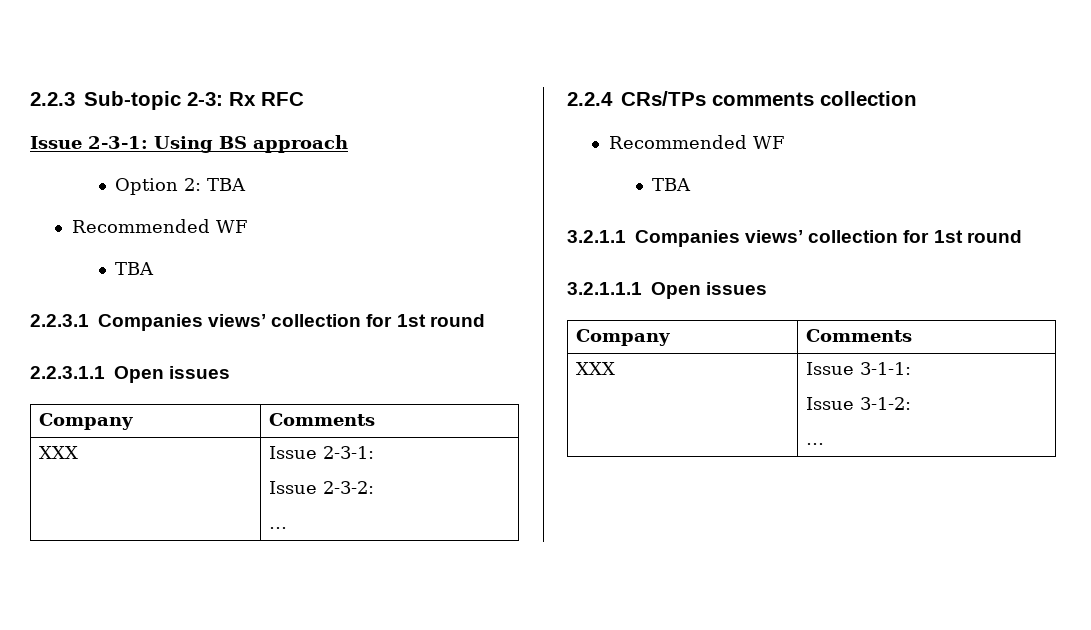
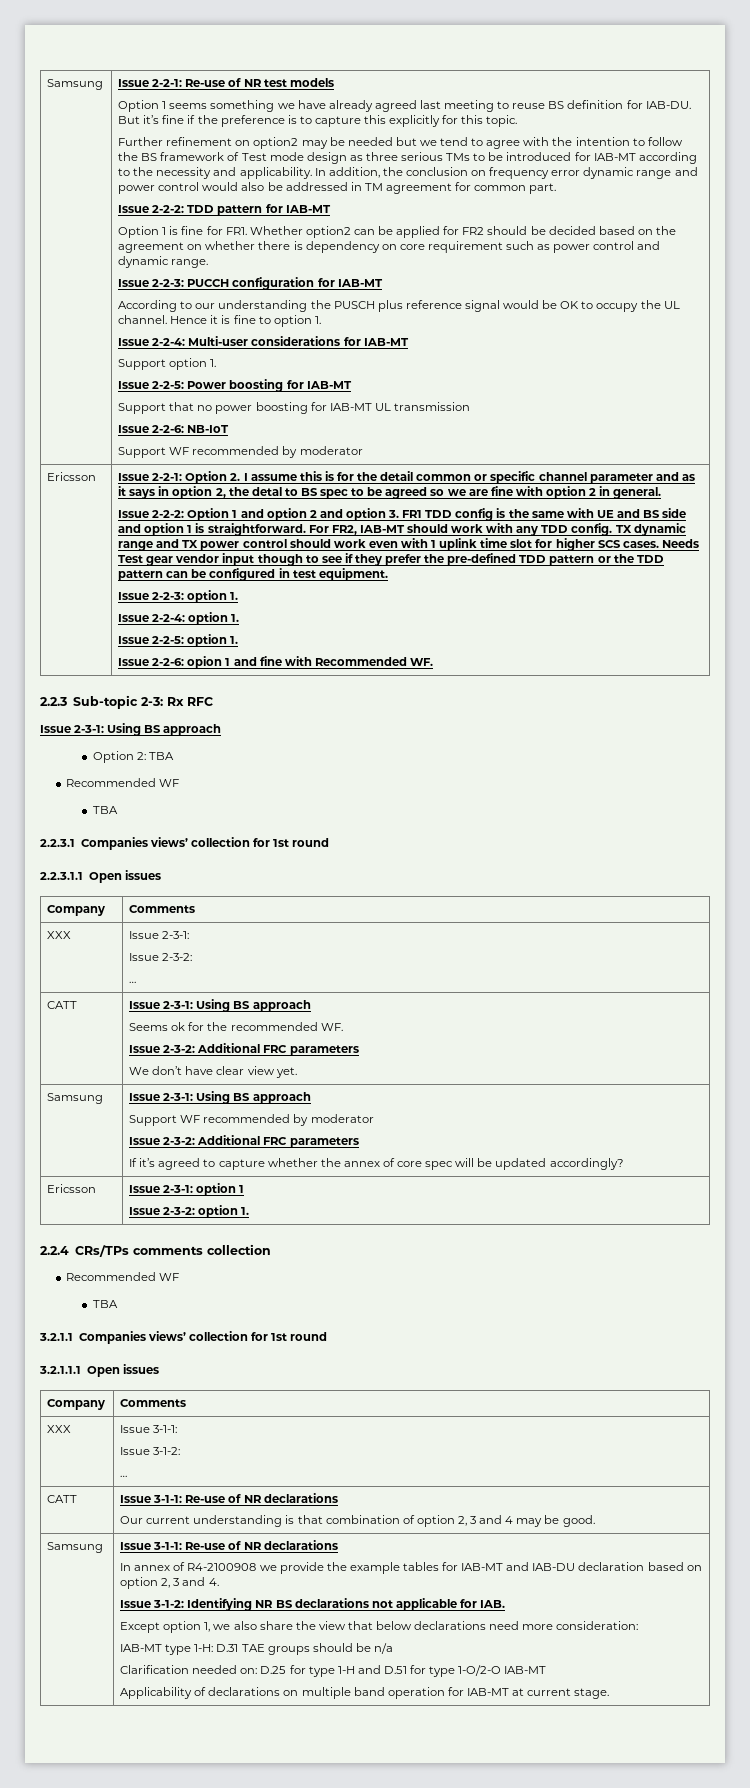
+ Samsung | Issue 2-2-1: Re-use of NR test models
+ Option 1 seems something we have already agreed last meeting to reuse BS definition for IAB-DU. But it’s fine if the preference is to capture this explicitly for this topic.
+ Further refinement on option2 may be needed but we tend to agree with the intention to follow the BS framework of Test mode design as three serious TMs to be introduced for IAB-MT according to the necessity and applicability. In addition, the conclusion on frequency error dynamic range and power control would also be addressed in TM agreement for common part.
+ Issue 2-2-2: TDD pattern for IAB-MT
+ Option 1 is fine for FR1. Whether option2 can be applied for FR2 should be decided based on the agreement on whether there is dependency on core requirement such as power control and dynamic range.
+ Issue 2-2-3: PUCCH configuration for IAB-MT
+ According to our understanding the PUSCH plus reference signal would be OK to occupy the UL channel. Hence it is fine to option 1.
+ Issue 2-2-4: Multi-user considerations for IAB-MT
+ Support option 1.
+ Issue 2-2-5: Power boosting for IAB-MT
+ Support that no power boosting for IAB-MT UL transmission
+ Issue 2-2-6: NB-IoT
+ Support WF recommended by moderator
+ Ericsson | Issue 2-2-1: Option 2. I assume this is for the detail common or specific channel parameter and as it says in option 2, the detal to BS spec to be agreed so we are fine with option 2 in general.
+ Issue 2-2-2: Option 1 and option 2 and option 3. FR1 TDD config is the same with UE and BS side and option 1 is straightforward. For FR2, IAB-MT should work with any TDD config. TX dynamic range and TX power control should work even with 1 uplink time slot for higher SCS cases. Needs Test gear vendor input though to see if they prefer the pre-defined TDD pattern or the TDD pattern can be configured in test equipment.
+ Issue 2-2-3: option 1.
+ Issue 2-2-4: option 1.
+ Issue 2-2-5: option 1.
+ Issue 2-2-6: opion 1 and fine with Recommended WF.
+ CATT | Issue 2-3-1: Using BS approach
+ Seems ok for the recommended WF.
+ Issue 2-3-2: Additional FRC parameters
+ We don’t have clear view yet.
+ Samsung | Issue 2-3-1: Using BS approach
+ Support WF recommended by moderator
+ Issue 2-3-2: Additional FRC parameters
+ If it’s agreed to capture whether the annex of core spec will be updated accordingly?
+ Ericsson | Issue 2-3-1: option 1
+ Issue 2-3-2: option 1.
+ CATT | Issue 3-1-1: Re-use of NR declarations
+ Our current understanding is that combination of option 2, 3 and 4 may be good.
+ Samsung | Issue 3-1-1: Re-use of NR declarations
+ In annex of R4-2100908 we provide the example tables for IAB-MT and IAB-DU declaration based on option 2, 3 and 4.
+ Issue 3-1-2: Identifying NR BS declarations not applicable for IAB.
+ Except option 1, we also share the view that below declarations need more consideration:
+ IAB-MT type 1-H: D.31 TAE groups should be n/a
+ Clarification needed on: D.25 for type 1-H and D.51 for type 1-O/2-O IAB-MT
+ Applicability of declarations on multiple band operation for IAB-MT at current stage.

